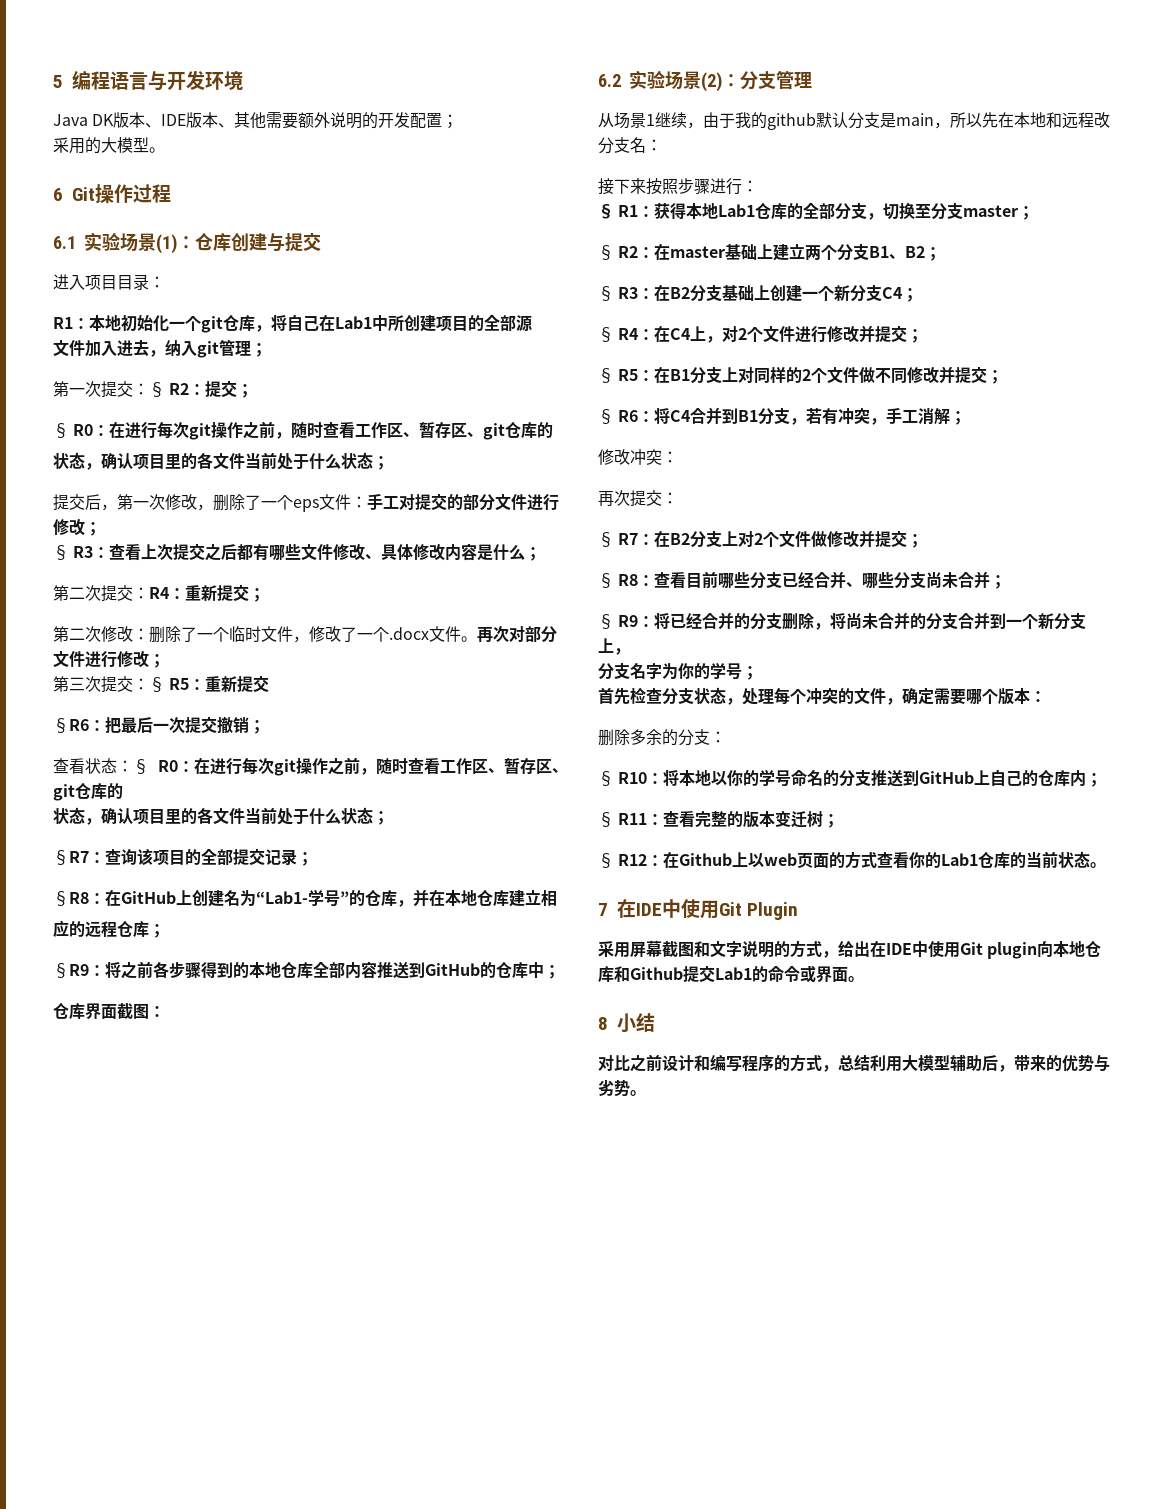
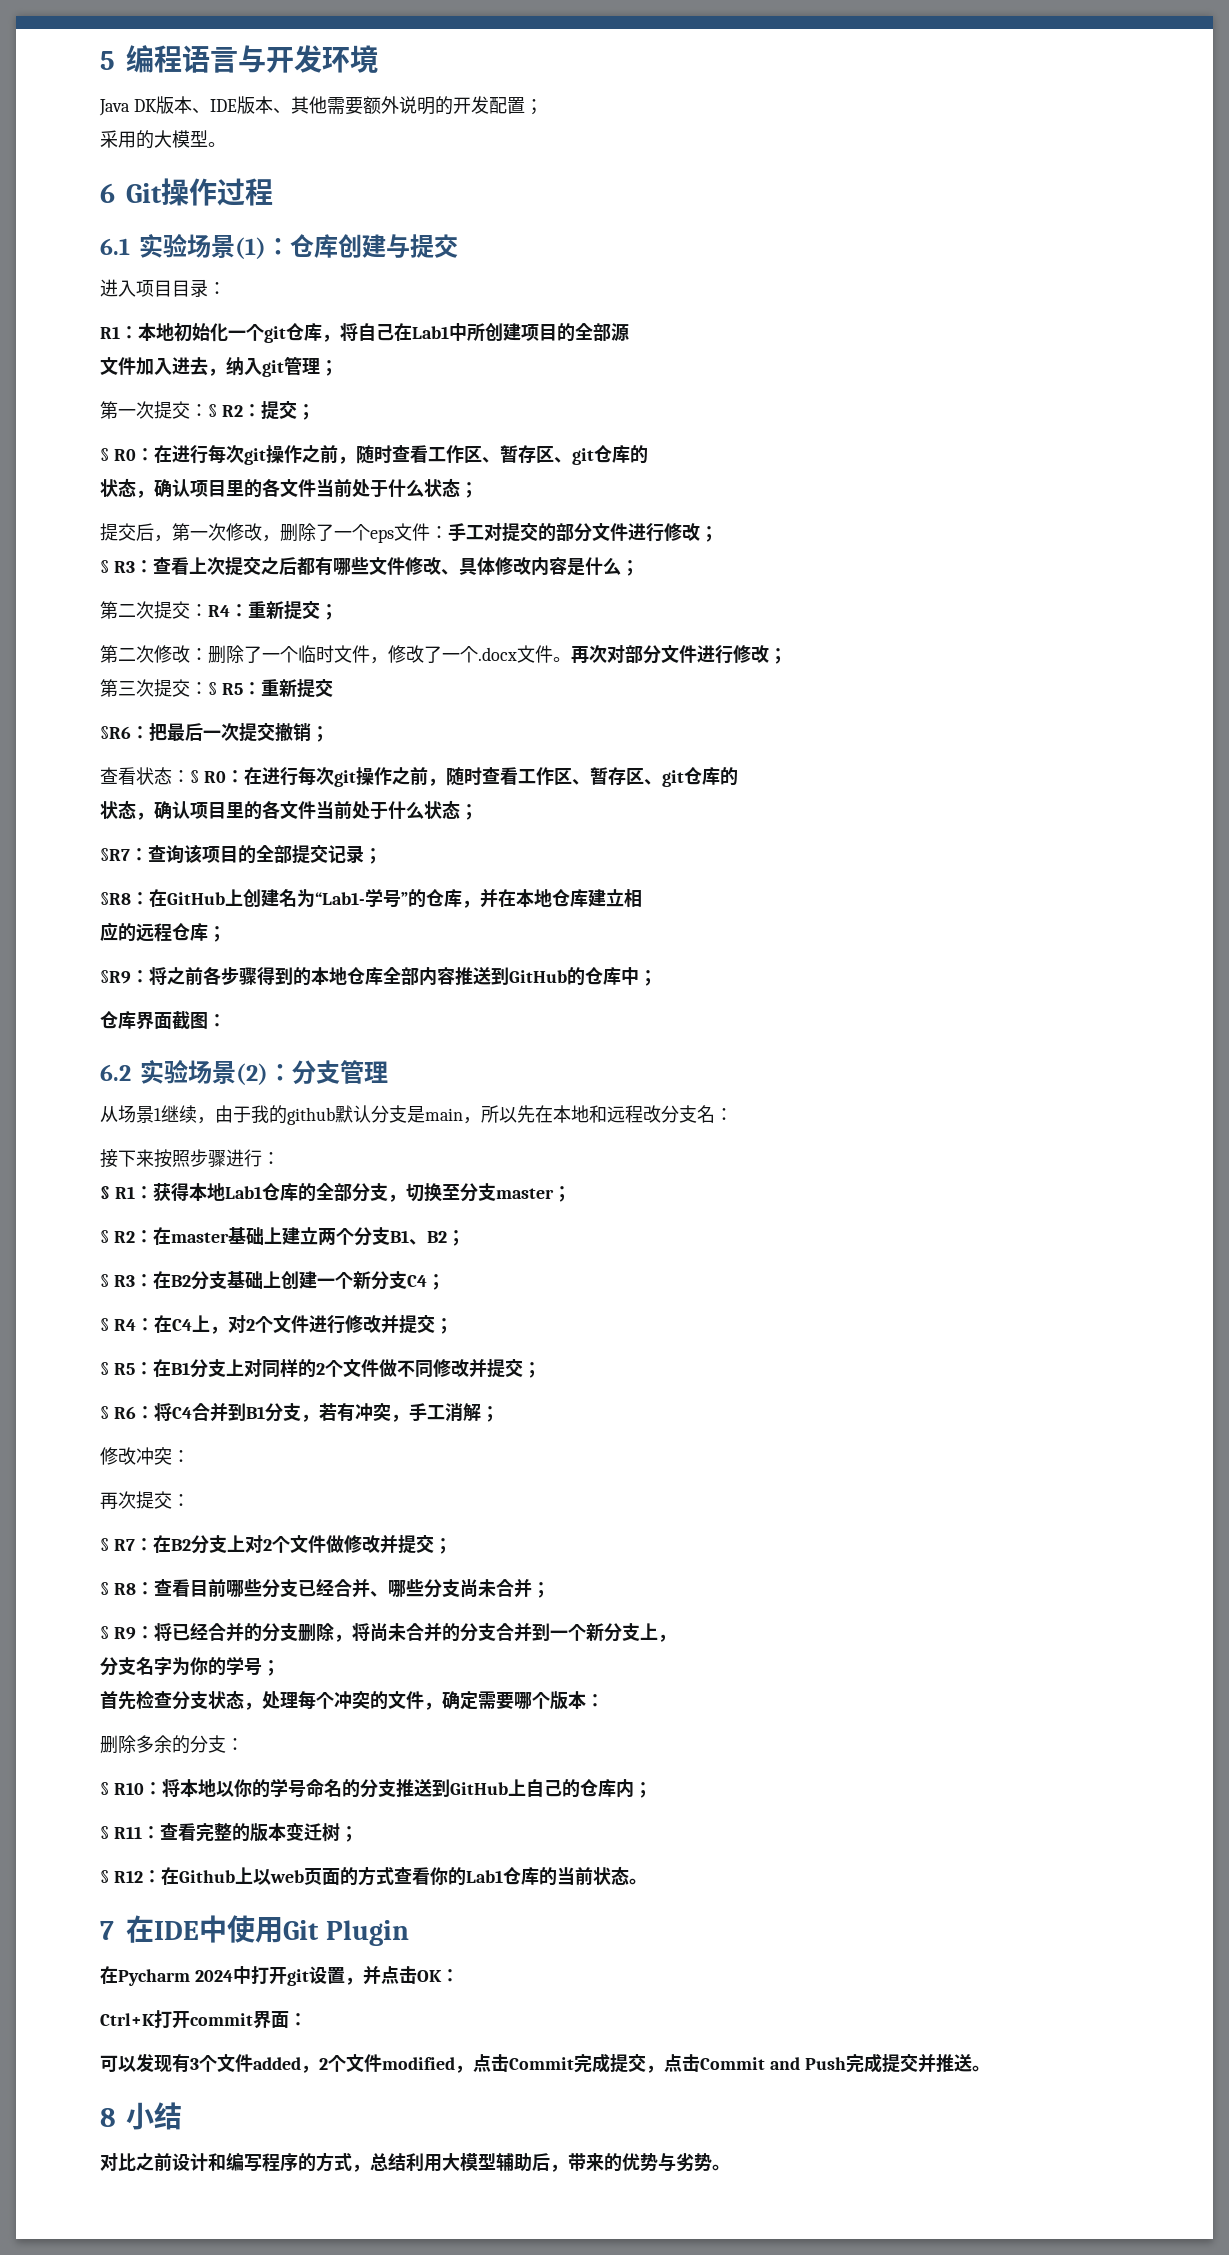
- 采用屏幕截图和文字说明的方式，给出在IDE中使用Git plugin向本地仓库和Github提交Lab1的命令或界面。
+ 在Pycharm 2024中打开git设置，并点击OK：
+ Ctrl+K打开commit界面：
+ 可以发现有3个文件added，2个文件modified，点击Commit完成提交，点击Commit and Push完成提交并推送。

